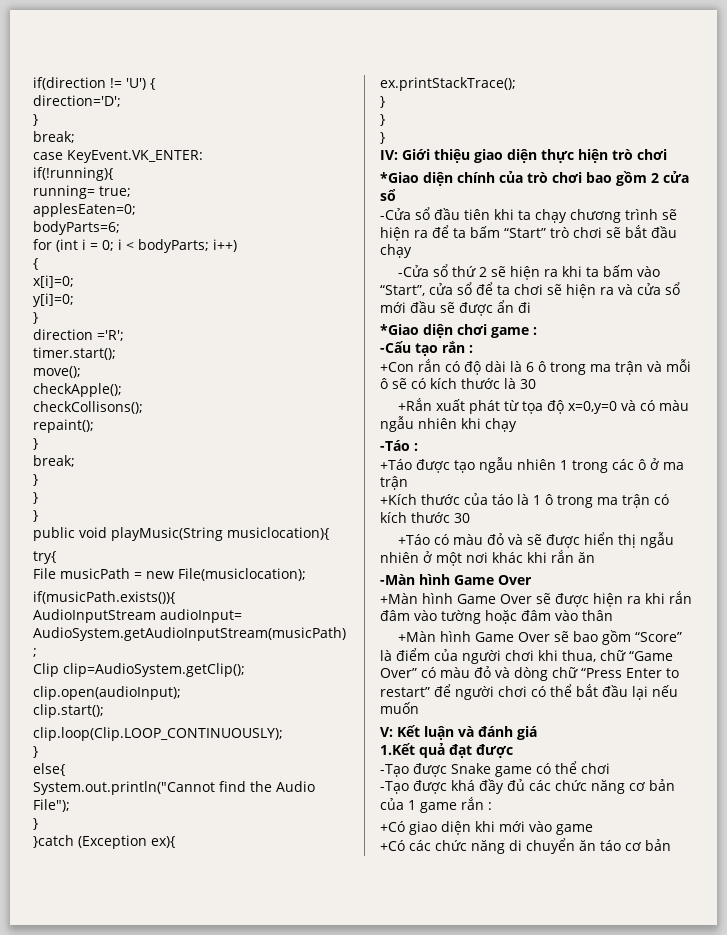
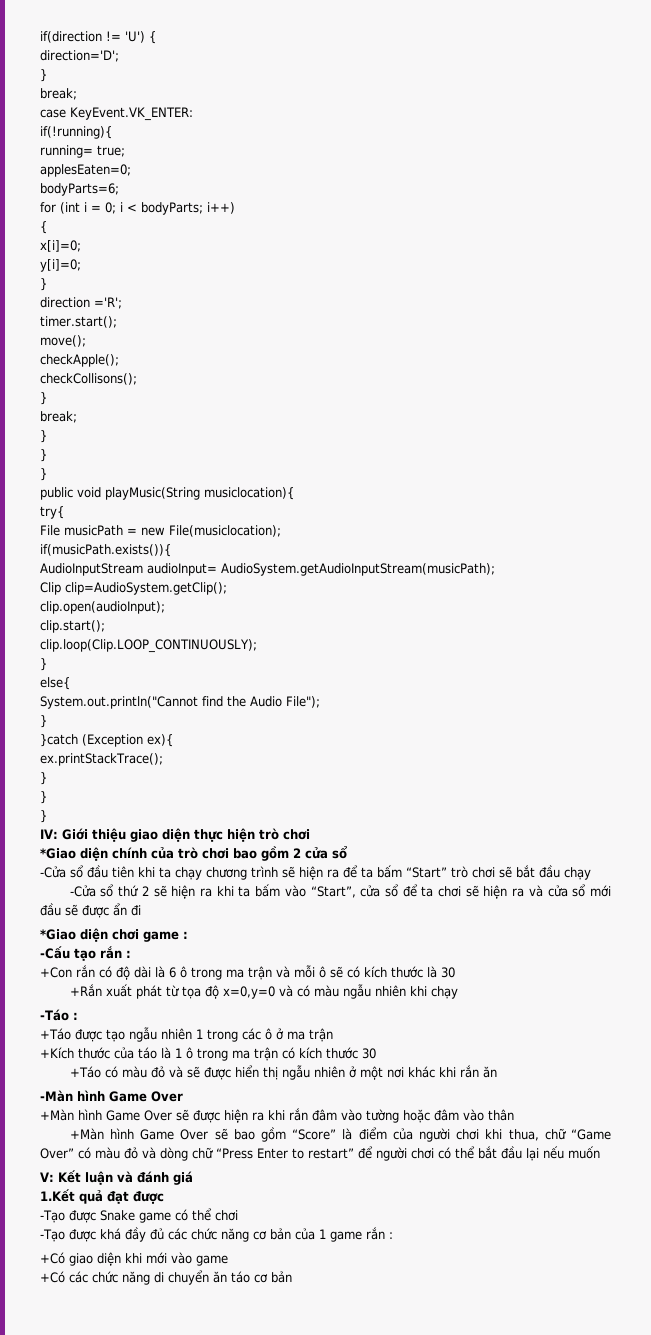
- repaint();

